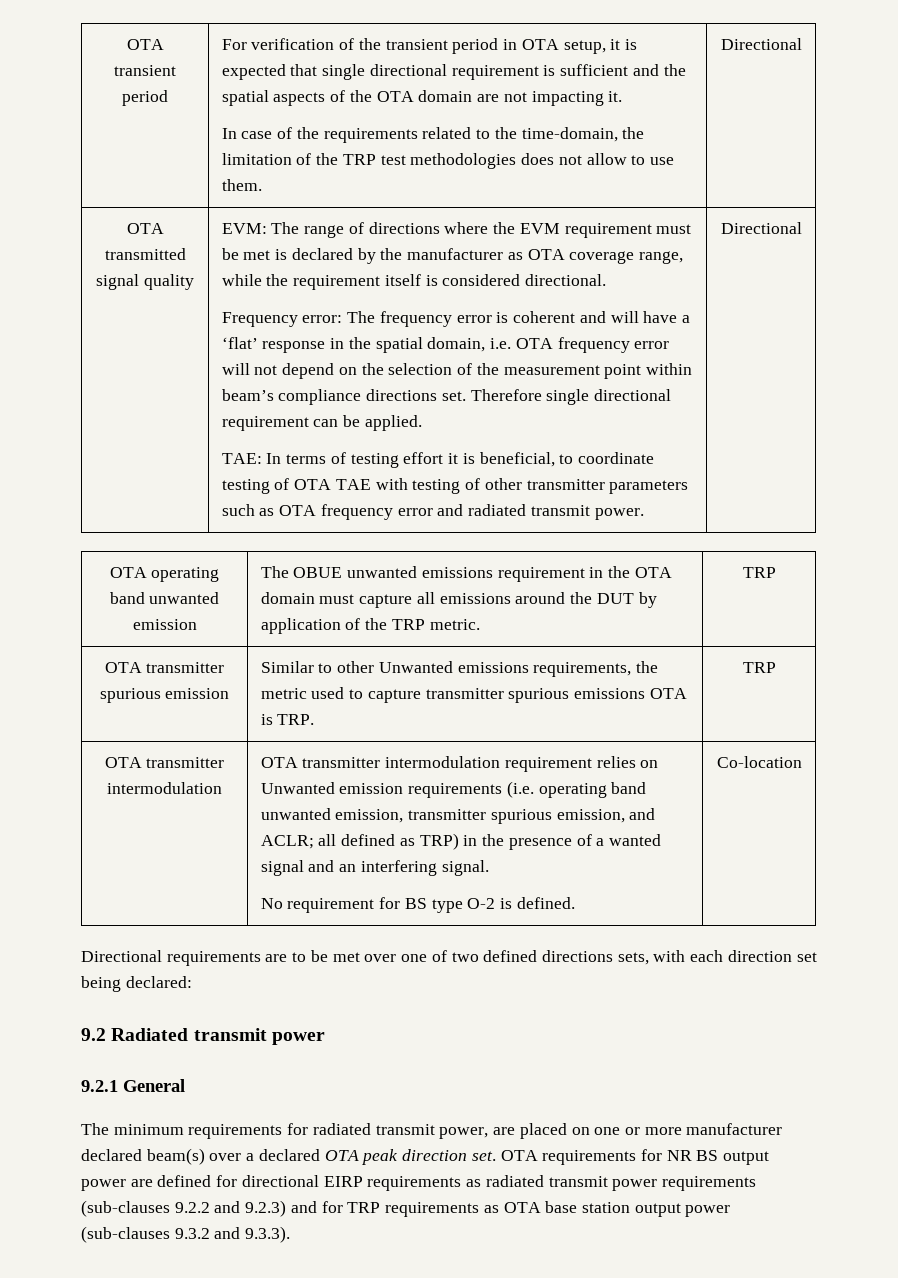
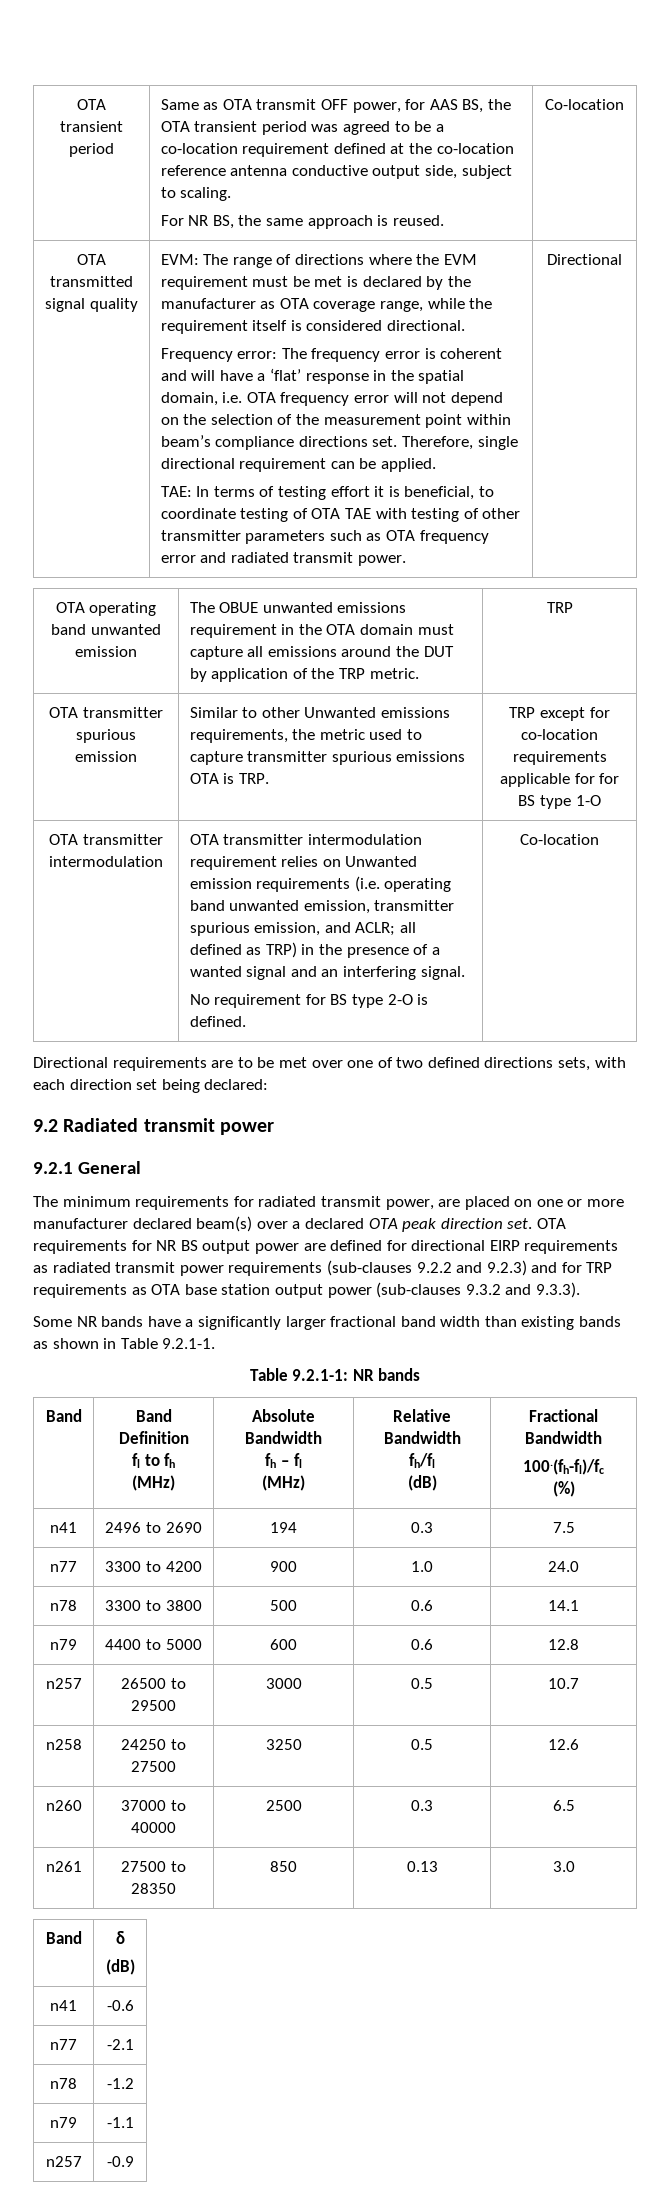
- For verification of the transient period in OTA setup, it is expected that single directional requirement is sufficient and the spatial aspects of the OTA domain are not impacting it.
- In case of the requirements related to the time-domain, the limitation of the TRP test methodologies does not allow to use them. | Directional
+ Same as OTA transmit OFF power, for AAS BS, the OTA transient period was agreed to be a co-location requirement defined at the co-location reference antenna conductive output side, subject to scaling.
+ For NR BS, the same approach is reused. | Co-location
- Therefore single directional requirement can be applied.
+ Therefore, single directional requirement can be applied.
- OTA transmitter spurious emission | Similar to other Unwanted emissions requirements, the metric used to capture transmitter spurious emissions OTA is TRP. | TRP
+ OTA transmitter spurious emission | Similar to other Unwanted emissions requirements, the metric used to capture transmitter spurious emissions OTA is TRP. | TRP except for co-location requirements applicable for for BS type 1-O
- No requirement for BS type O-2 is defined.
+ No requirement for BS type 2-O is defined.
+ Some NR bands have a significantly larger fractional band width than existing bands as shown in Table 9.2.1-1.
+ Table 9.2.1-1: NR bands
+ Band | Band Definition
+ fl to fh
+ (MHz) | Absolute Bandwidth
+ fh – fl
+ (MHz) | Relative Bandwidth
+ fh/fl
+ (dB) | Fractional Bandwidth
+ 100.(fh-fl)/fc
+ (%)
+ n41 | 2496 to 2690 | 194 | 0.3 | 7.5
+ n77 | 3300 to 4200 | 900 | 1.0 | 24.0
+ n78 | 3300 to 3800 | 500 | 0.6 | 14.1
+ n79 | 4400 to 5000 | 600 | 0.6 | 12.8
+ n257 | 26500 to 29500 | 3000 | 0.5 | 10.7
+ n258 | 24250 to 27500 | 3250 | 0.5 | 12.6
+ n260 | 37000 to 40000 | 2500 | 0.3 | 6.5
+ n261 | 27500 to 28350 | 850 | 0.13 | 3.0
+ Band | δ
+ (dB)
+ n41 | -0.6
+ n77 | -2.1
+ n78 | -1.2
+ n79 | -1.1
+ n257 | -0.9

